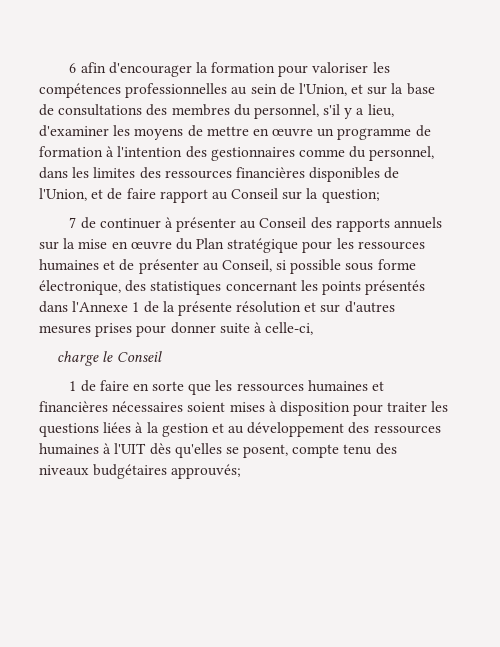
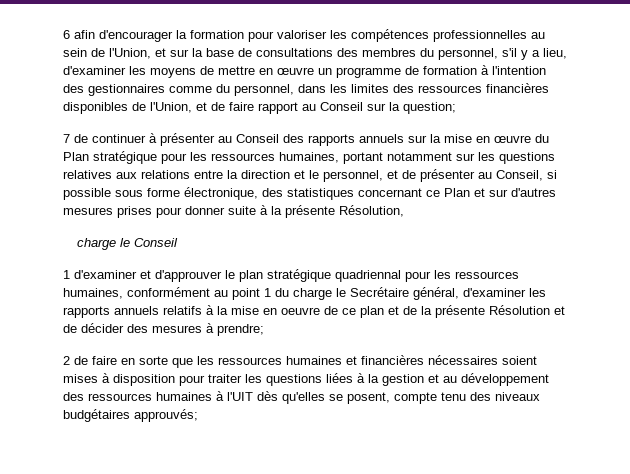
- 7 de continuer à présenter au Conseil des rapports annuels sur la mise en œuvre du Plan stratégique pour les ressources humaines et de présenter au Conseil, si possible sous forme électronique, des statistiques concernant les points présentés dans l'Annexe 1 de la présente résolution et sur d'autres mesures prises pour donner suite à celle-ci,
+ 7 de continuer à présenter au Conseil des rapports annuels sur la mise en œuvre du Plan stratégique pour les ressources humaines, portant notamment sur les questions relatives aux relations entre la direction et le personnel, et de présenter au Conseil, si possible sous forme électronique, des statistiques concernant ce Plan et sur d'autres mesures prises pour donner suite à la présente Résolution,
- 1 de faire en sorte que les ressources humaines et financières nécessaires soient mises à disposition pour traiter les questions liées à la gestion et au développement des ressources humaines à l'UIT dès qu'elles se posent, compte tenu des niveaux budgétaires approuvés;
+ 1 d'examiner et d'approuver le plan stratégique quadriennal pour les ressources humaines, conformément au point 1 du charge le Secrétaire général, d'examiner les rapports annuels relatifs à la mise en oeuvre de ce plan et de la présente Résolution et de décider des mesures à prendre;
+ 2 de faire en sorte que les ressources humaines et financières nécessaires soient mises à disposition pour traiter les questions liées à la gestion et au développement des ressources humaines à l'UIT dès qu'elles se posent, compte tenu des niveaux budgétaires approuvés;

